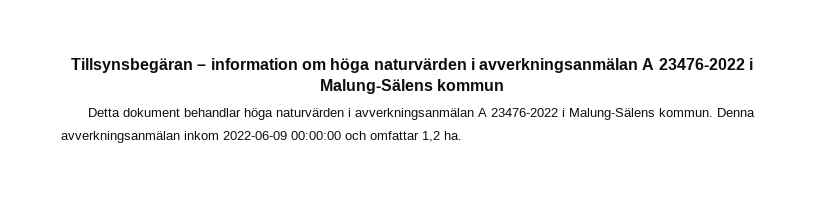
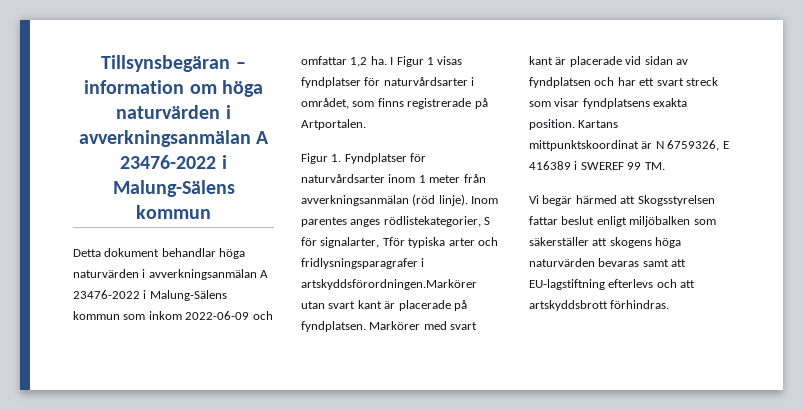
- Detta dokument behandlar höga naturvärden i avverkningsanmälan A 23476-2022 i Malung-Sälens kommun. Denna avverkningsanmälan inkom 2022-06-09 00:00:00 och omfattar 1,2 ha.
+ Detta dokument behandlar höga naturvärden i avverkningsanmälan A 23476-2022 i Malung-Sälens kommun som inkom 2022-06-09 och omfattar 1,2 ha.
+ I Figur 1 visas fyndplatser för naturvårdsarter i området, som finns registrerade på Artportalen.
+ Figur 1. Fyndplatser för naturvårdsarter inom 1 meter från avverkningsanmälan (röd linje). Inom parentes anges rödlistekategorier, S för signalarter, Tför typiska arter och fridlysningsparagrafer i artskyddsförordningen.Markörer utan svart kant är placerade på fyndplatsen. Markörer med svart kant är placerade vid sidan av fyndplatsen och har ett svart streck som visar fyndplatsens exakta position. Kartans mittpunktskoordinat är N 6759326, E 416389 i SWEREF 99 TM.
+ Vi begär härmed att Skogsstyrelsen fattar beslut enligt miljöbalken som säkerställer att skogens höga naturvärden bevaras samt att EU-lagstiftning efterlevs och att artskyddsbrott förhindras.

